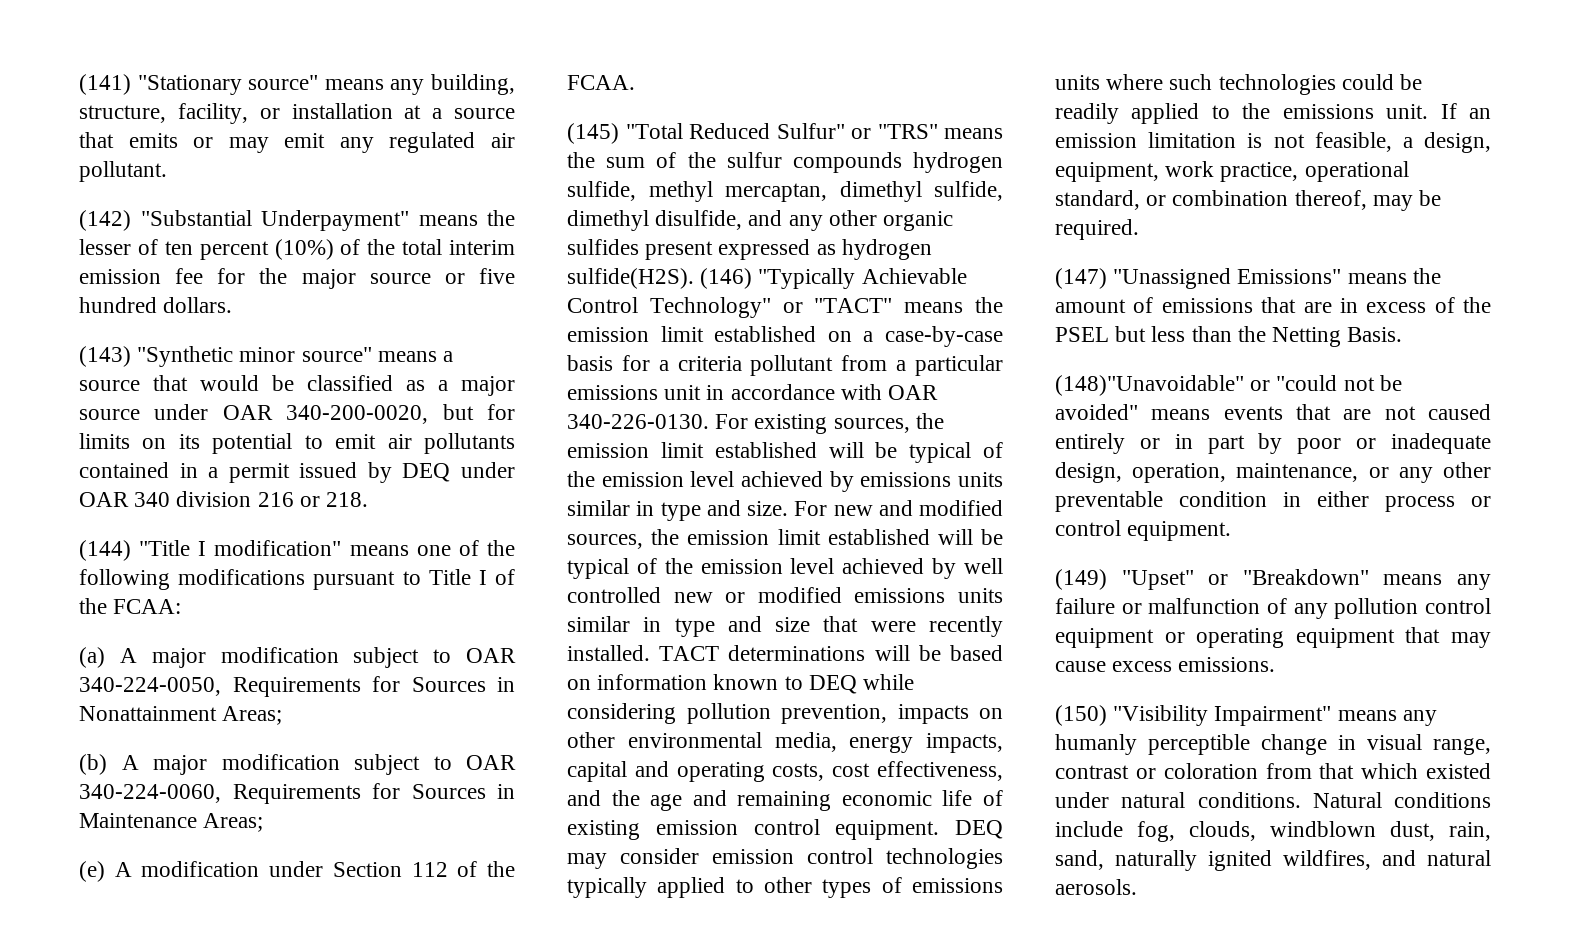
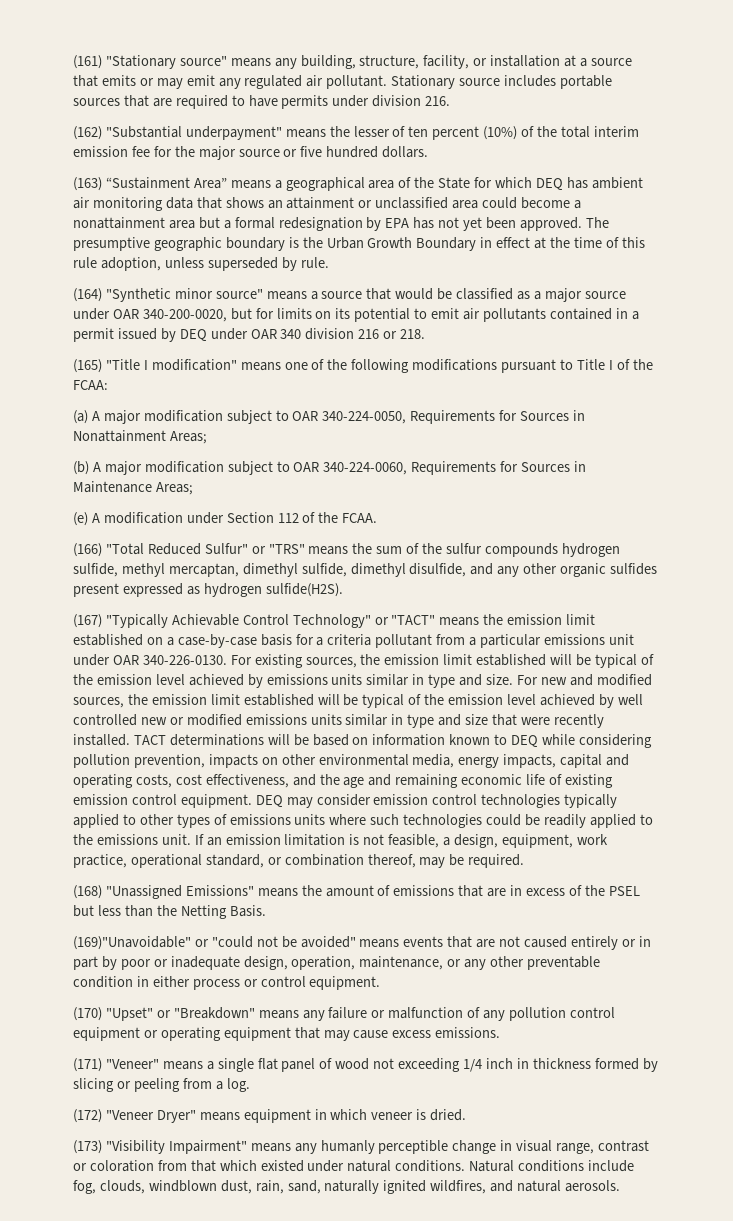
- (141) "Stationary source" means any building, structure, facility, or installation at a source that emits or may emit any regulated air pollutant.
- (142) "Substantial Underpayment" means the lesser of ten percent (10%) of the total interim emission fee for the major source or five hundred dollars.
+ (161) "Stationary source" means any building, structure, facility, or installation at a source that emits or may emit any regulated air pollutant. Stationary source includes portable sources that are required to have permits under division 216.
+ (162) "Substantial underpayment" means the lesser of ten percent (10%) of the total interim emission fee for the major source or five hundred dollars.
- (143) "Synthetic minor source" means a source that would be classified as a major source under OAR 340-200-0020, but for limits on its potential to emit air pollutants contained in a permit issued by DEQ under OAR 340 division 216 or 218.
+ (163) “Sustainment Area” means a geographical area of the State for which DEQ has ambient air monitoring data that shows an attainment or unclassified area could become a nonattainment area but a formal redesignation by EPA has not yet been approved. The presumptive geographic boundary is the Urban Growth Boundary in effect at the time of this rule adoption, unless superseded by rule.
+ (164) "Synthetic minor source" means a source that would be classified as a major source under OAR 340-200-0020, but for limits on its potential to emit air pollutants contained in a permit issued by DEQ under OAR 340 division 216 or 218.
- (144) "Title I modification" means one of the following modifications pursuant to Title I of the FCAA:
+ (165) "Title I modification" means one of the following modifications pursuant to Title I of the FCAA:
- (145) "Total Reduced Sulfur" or "TRS" means the sum of the sulfur compounds hydrogen sulfide, methyl mercaptan, dimethyl sulfide, dimethyl disulfide, and any other organic sulfides present expressed as hydrogen sulfide(H2S). (146) "Typically Achievable Control Technology" or "TACT" means the emission limit established on a case-by-case basis for a criteria pollutant from a particular emissions unit in accordance with OAR 340-226-0130.
+ (166) "Total Reduced Sulfur" or "TRS" means the sum of the sulfur compounds hydrogen sulfide, methyl mercaptan, dimethyl sulfide, dimethyl disulfide, and any other organic sulfides present expressed as hydrogen sulfide(H2S).
+ (167) "Typically Achievable Control Technology" or "TACT" means the emission limit established on a case-by-case basis for a criteria pollutant from a particular emissions unit under OAR 340-226-0130.
- (147) "Unassigned Emissions" means the amount of emissions that are in excess of the PSEL but less than the Netting Basis.
+ (168) "Unassigned Emissions" means the amount of emissions that are in excess of the PSEL but less than the Netting Basis.
- (148)"Unavoidable" or "could not be avoided" means events that are not caused entirely or in part by poor or inadequate design, operation, maintenance, or any other preventable condition in either process or control equipment.
+ (169)"Unavoidable" or "could not be avoided" means events that are not caused entirely or in part by poor or inadequate design, operation, maintenance, or any other preventable condition in either process or control equipment.
- (149) "Upset" or "Breakdown" means any failure or malfunction of any pollution control equipment or operating equipment that may cause excess emissions.
+ (170) "Upset" or "Breakdown" means any failure or malfunction of any pollution control equipment or operating equipment that may cause excess emissions.
- (150) "Visibility Impairment" means any humanly perceptible change in visual range, contrast or coloration from that which existed under natural conditions.
+ (171) "Veneer" means a single flat panel of wood not exceeding 1/4 inch in thickness formed by slicing or peeling from a log.
+ (172) "Veneer Dryer" means equipment in which veneer is dried.
+ (173) "Visibility Impairment" means any humanly perceptible change in visual range, contrast or coloration from that which existed under natural conditions.

